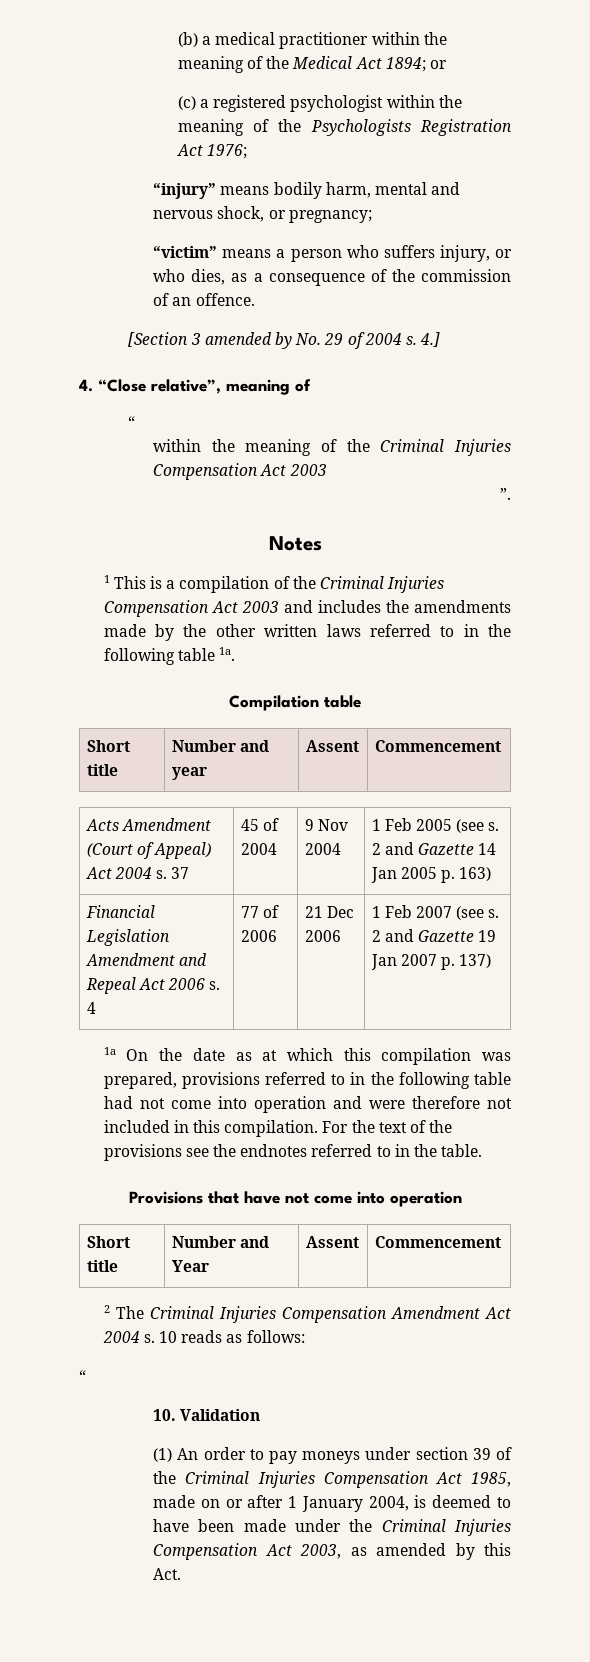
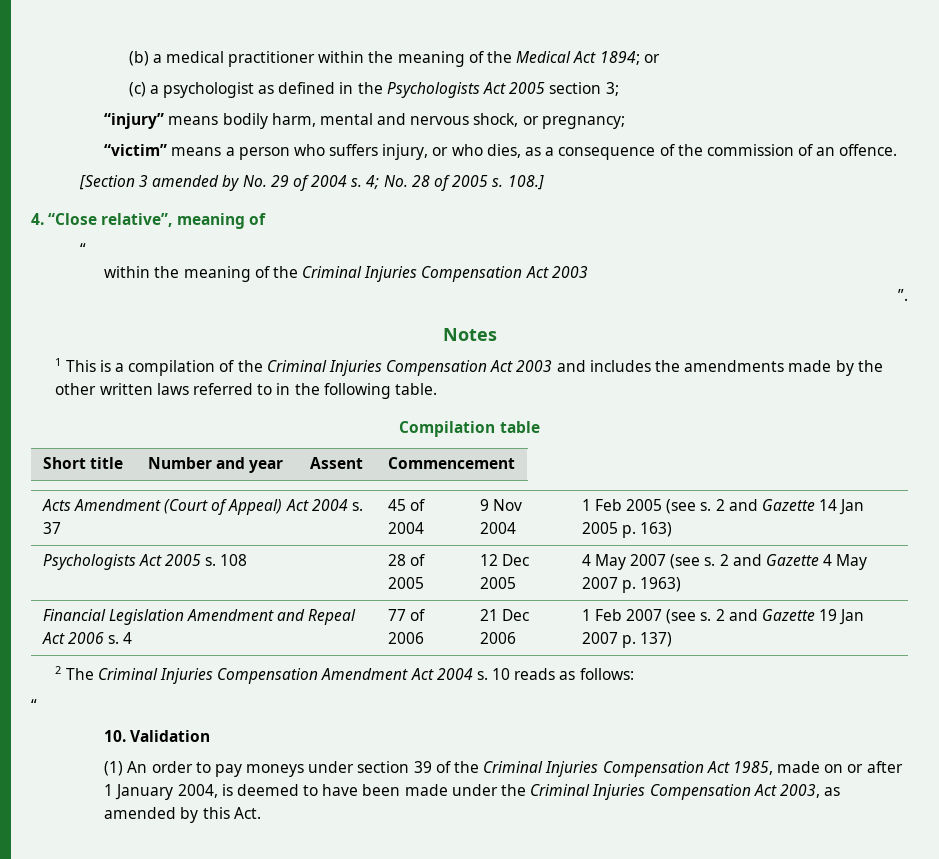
- (c) a registered psychologist within the meaning of the Psychologists Registration Act 1976;
+ (c) a psychologist as defined in the Psychologists Act 2005 section 3;
- 4.]
+ 4; No. 28 of 2005 s. 108.]
- 1 This is a compilation of the Criminal Injuries Compensation Act 2003 and includes the amendments made by the other written laws referred to in the following table 1a.
+ 1 This is a compilation of the Criminal Injuries Compensation Act 2003 and includes the amendments made by the other written laws referred to in the following table.
+ Psychologists Act 2005 s. 108 | 28 of 2005 | 12 Dec 2005 | 4 May 2007 (see s. 2 and Gazette 4 May 2007 p. 1963)
- 1a On the date as at which this compilation was prepared, provisions referred to in the following table had not come into operation and were therefore not included in this compilation. For the text of the provisions see the endnotes referred to in the table.
- Provisions that have not come into operation
- Short title | Number and Year | Assent | Commencement

